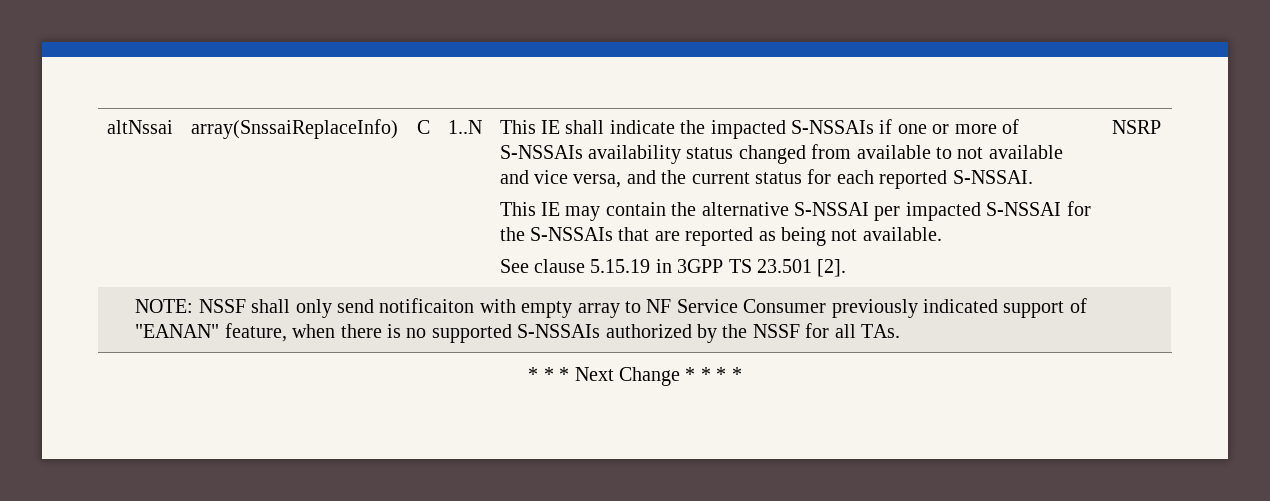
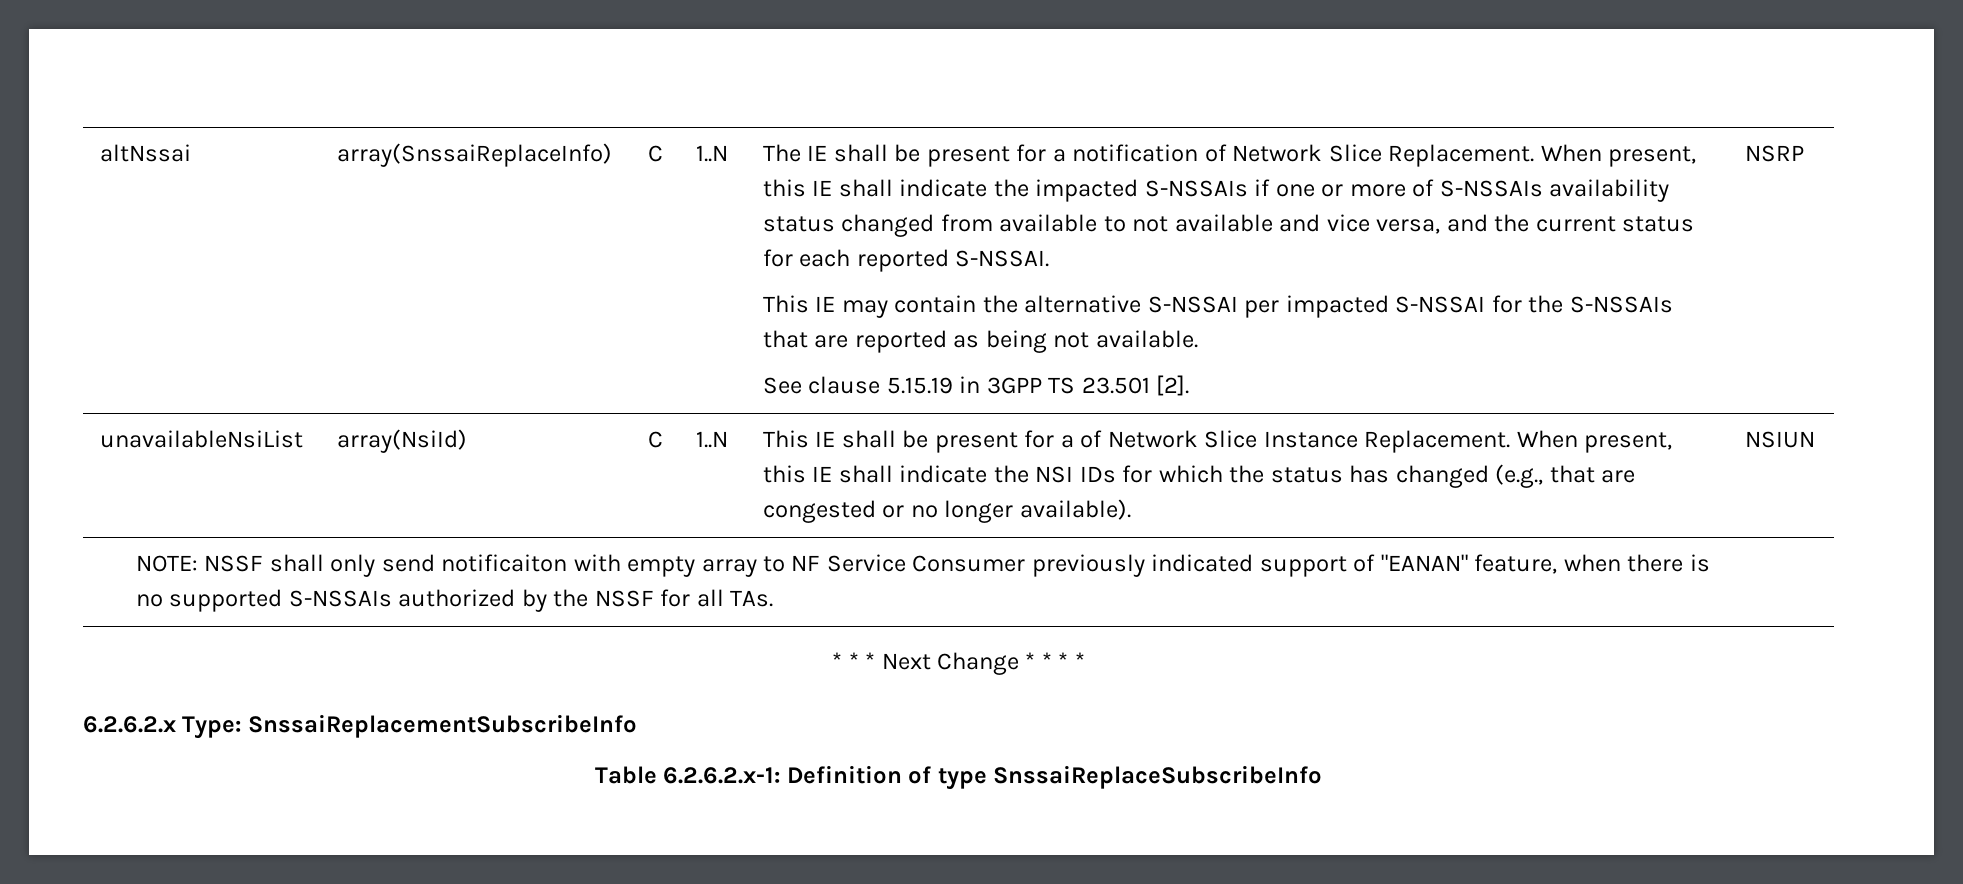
- This IE shall indicate the impacted S-NSSAIs if one or more of S-NSSAIs availability status changed from available to not available and vice versa, and the current status for each reported S-NSSAI.
+ The IE shall be present for a notification of Network Slice Replacement. When present, this IE shall indicate the impacted S-NSSAIs if one or more of S-NSSAIs availability status changed from available to not available and vice versa, and the current status for each reported S-NSSAI.
+ unavailableNsiList | array(NsiId) | C | 1..N | This IE shall be present for a of Network Slice Instance Replacement. When present, this IE shall indicate the NSI IDs for which the status has changed (e.g., that are congested or no longer available). | NSIUN
+ 6.2.6.2.x Type: SnssaiReplacementSubscribeInfo
+ Table 6.2.6.2.x-1: Definition of type SnssaiReplaceSubscribeInfo

